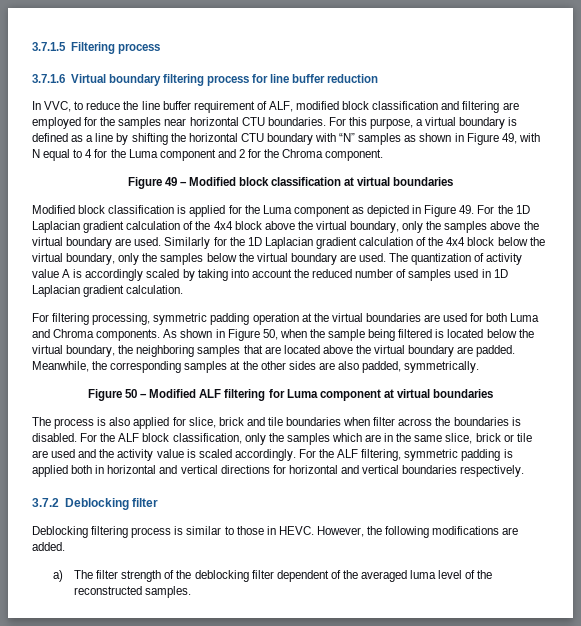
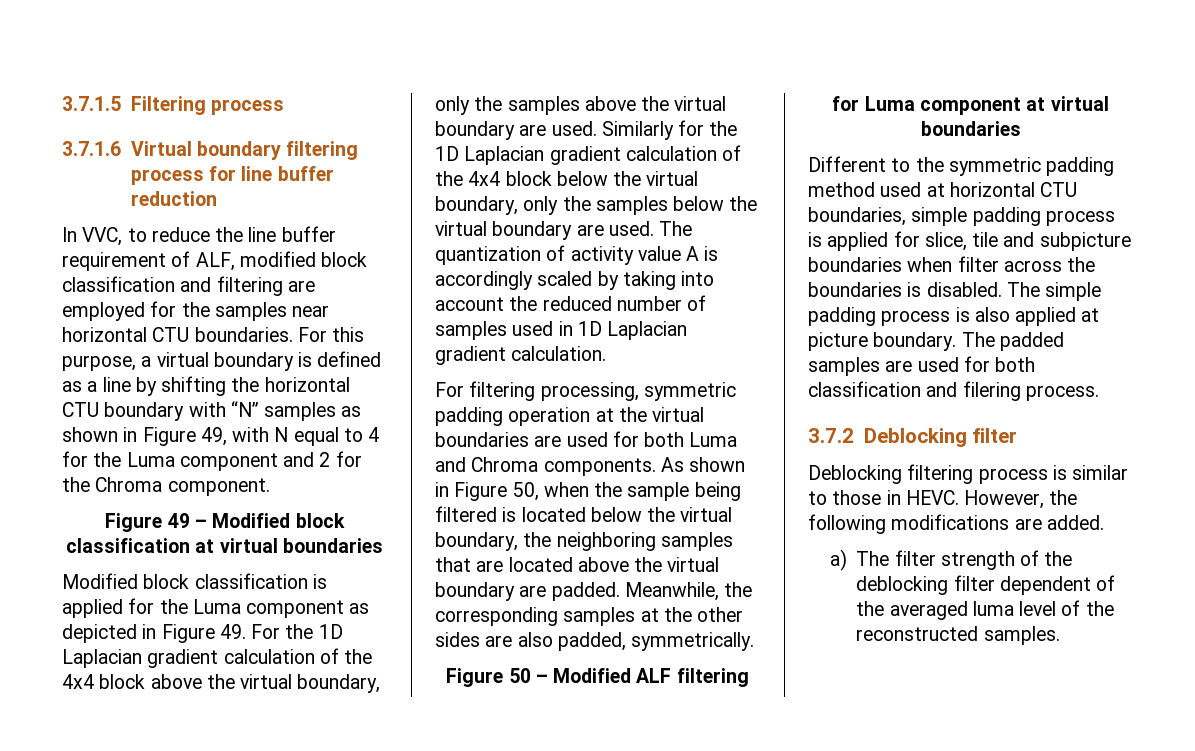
- The process is also applied for slice, brick and tile boundaries when filter across the boundaries is disabled.
+ Different to the symmetric padding method used at horizontal CTU boundaries, simple padding process is applied for slice, tile and subpicture boundaries when filter across the boundaries is disabled.
- For the ALF block classification, only the samples which are in the same slice, brick or tile are used and the activity value is scaled accordingly. For the ALF filtering, symmetric padding is applied both in horizontal and vertical directions for horizontal and vertical boundaries respectively.
+ The simple padding process is also applied at picture boundary. The padded samples are used for both classification and filering process.

